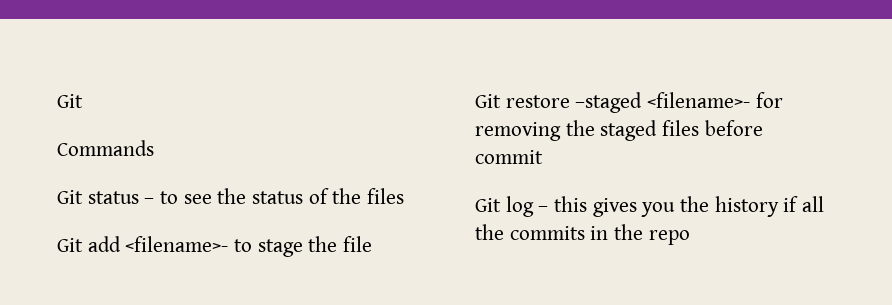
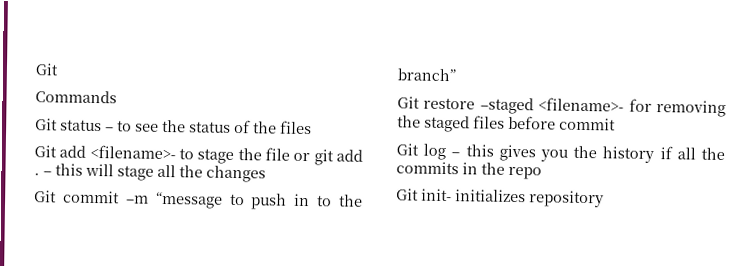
- Git add <filename>- to stage the file
+ Git add <filename>- to stage the file or git add . – this will stage all the changes
+ Git commit –m “message to push in to the branch”
+ Git init- initializes repository

